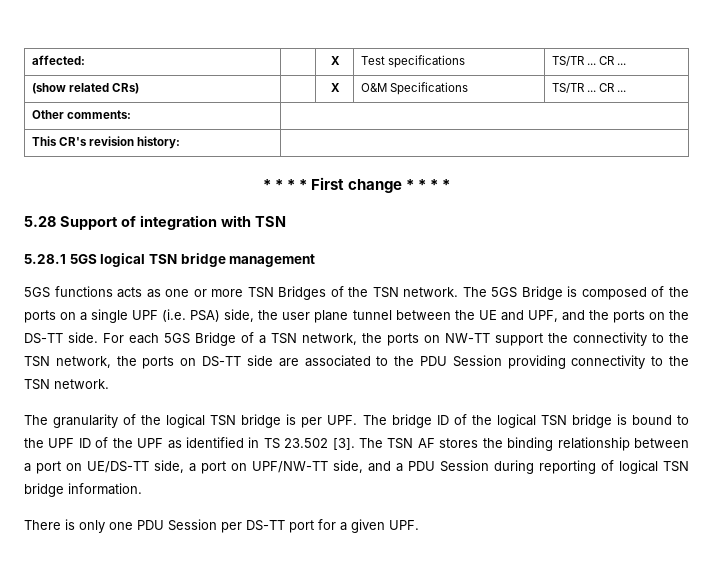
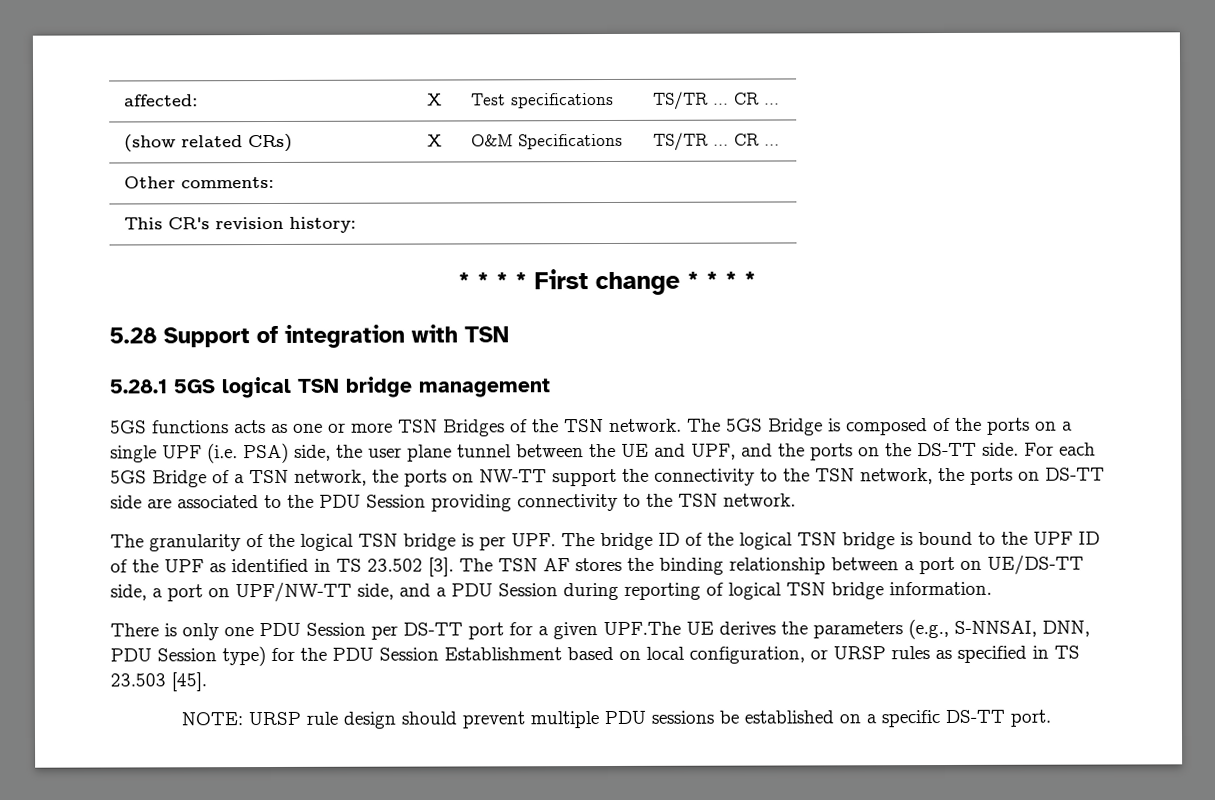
- There is only one PDU Session per DS-TT port for a given UPF.
+ There is only one PDU Session per DS-TT port for a given UPF.The UE derives the parameters (e.g., S-NNSAI, DNN, PDU Session type) for the PDU Session Establishment based on local configuration, or URSP rules as specified in TS 23.503 [45].
+ NOTE: URSP rule design should prevent multiple PDU sessions be established on a specific DS-TT port.

